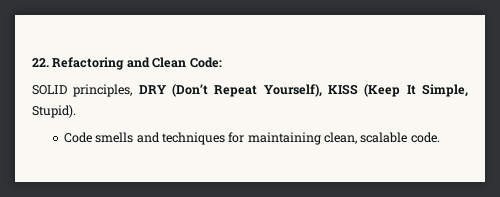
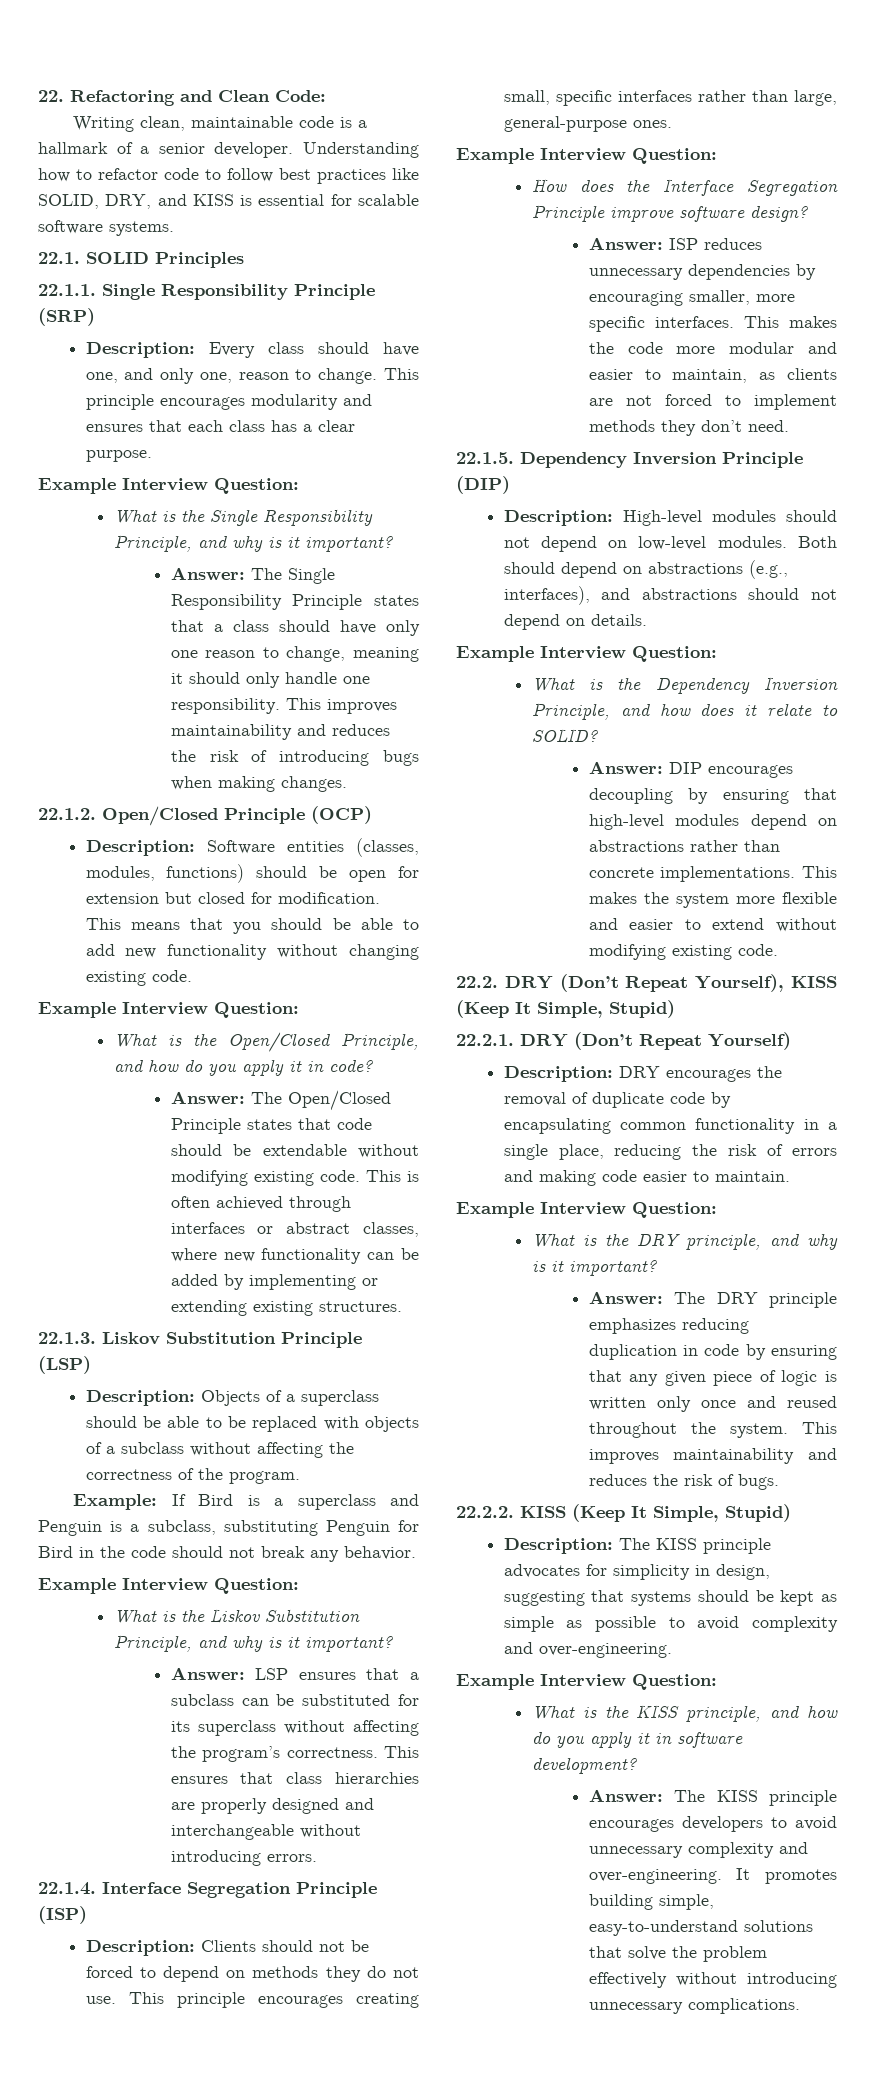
- SOLID principles, DRY (Don’t Repeat Yourself), KISS (Keep It Simple, Stupid).
- Code smells and techniques for maintaining clean, scalable code.
+ Writing clean, maintainable code is a hallmark of a senior developer. Understanding how to refactor code to follow best practices like SOLID, DRY, and KISS is essential for scalable software systems.
+ 22.1. SOLID Principles
+ 22.1.1. Single Responsibility Principle (SRP)
+ Description: Every class should have one, and only one, reason to change. This principle encourages modularity and ensures that each class has a clear purpose.
+ Example Interview Question:
+ What is the Single Responsibility Principle, and why is it important?
+ Answer: The Single Responsibility Principle states that a class should have only one reason to change, meaning it should only handle one responsibility. This improves maintainability and reduces the risk of introducing bugs when making changes.
+ 22.1.2. Open/Closed Principle (OCP)
+ Description: Software entities (classes, modules, functions) should be open for extension but closed for modification. This means that you should be able to add new functionality without changing existing code.
+ Example Interview Question:
+ What is the Open/Closed Principle, and how do you apply it in code?
+ Answer: The Open/Closed Principle states that code should be extendable without modifying existing code. This is often achieved through interfaces or abstract classes, where new functionality can be added by implementing or extending existing structures.
+ 22.1.3. Liskov Substitution Principle (LSP)
+ Description: Objects of a superclass should be able to be replaced with objects of a subclass without affecting the correctness of the program.
+ Example: If Bird is a superclass and Penguin is a subclass, substituting Penguin for Bird in the code should not break any behavior.
+ Example Interview Question:
+ What is the Liskov Substitution Principle, and why is it important?
+ Answer: LSP ensures that a subclass can be substituted for its superclass without affecting the program’s correctness. This ensures that class hierarchies are properly designed and interchangeable without introducing errors.
+ 22.1.4. Interface Segregation Principle (ISP)
+ Description: Clients should not be forced to depend on methods they do not use. This principle encourages creating small, specific interfaces rather than large, general-purpose ones.
+ Example Interview Question:
+ How does the Interface Segregation Principle improve software design?
+ Answer: ISP reduces unnecessary dependencies by encouraging smaller, more specific interfaces. This makes the code more modular and easier to maintain, as clients are not forced to implement methods they don’t need.
+ 22.1.5. Dependency Inversion Principle (DIP)
+ Description: High-level modules should not depend on low-level modules. Both should depend on abstractions (e.g., interfaces), and abstractions should not depend on details.
+ Example Interview Question:
+ What is the Dependency Inversion Principle, and how does it relate to SOLID?
+ Answer: DIP encourages decoupling by ensuring that high-level modules depend on abstractions rather than concrete implementations. This makes the system more flexible and easier to extend without modifying existing code.
+ 22.2. DRY (Don’t Repeat Yourself), KISS (Keep It Simple, Stupid)
+ 22.2.1. DRY (Don’t Repeat Yourself)
+ Description: DRY encourages the removal of duplicate code by encapsulating common functionality in a single place, reducing the risk of errors and making code easier to maintain.
+ Example Interview Question:
+ What is the DRY principle, and why is it important?
+ Answer: The DRY principle emphasizes reducing duplication in code by ensuring that any given piece of logic is written only once and reused throughout the system. This improves maintainability and reduces the risk of bugs.
+ 22.2.2. KISS (Keep It Simple, Stupid)
+ Description: The KISS principle advocates for simplicity in design, suggesting that systems should be kept as simple as possible to avoid complexity and over-engineering.
+ Example Interview Question:
+ What is the KISS principle, and how do you apply it in software development?
+ Answer: The KISS principle encourages developers to avoid unnecessary complexity and over-engineering. It promotes building simple, easy-to-understand solutions that solve the problem effectively without introducing unnecessary complications.

